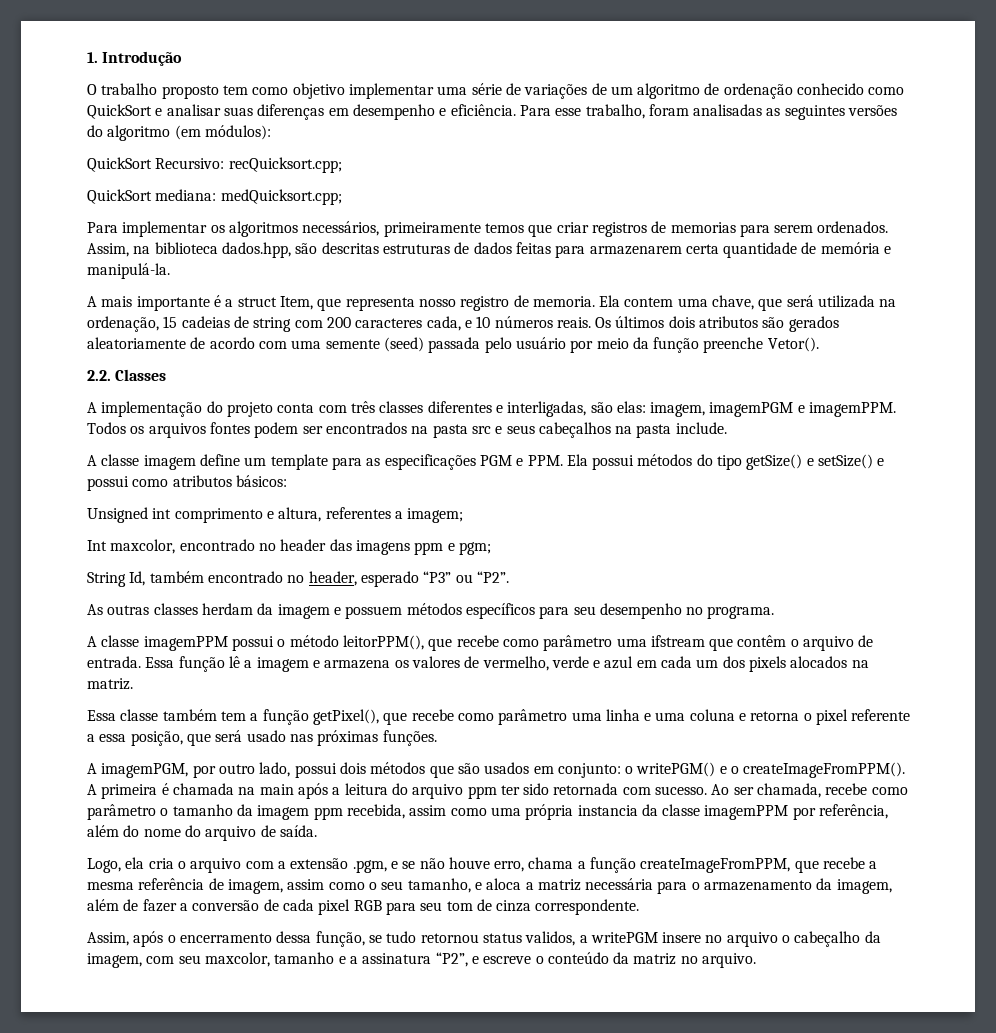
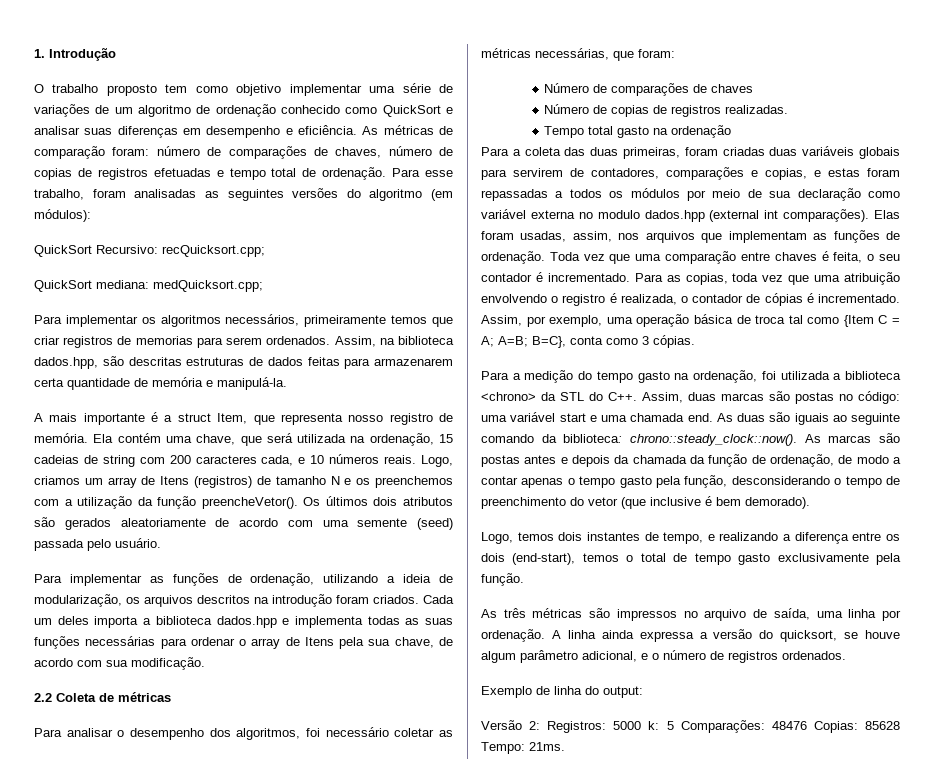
+ As métricas de comparação foram: número de comparações de chaves, número de copias de registros efetuadas e tempo total de ordenação.
- A mais importante é a struct Item, que representa nosso registro de memoria. Ela contem uma chave, que será utilizada na ordenação, 15 cadeias de string com 200 caracteres cada, e 10 números reais.
+ A mais importante é a struct Item, que representa nosso registro de memória. Ela contém uma chave, que será utilizada na ordenação, 15 cadeias de string com 200 caracteres cada, e 10 números reais.
+ Logo, criamos um array de Itens (registros) de tamanho N e os preenchemos com a utilização da função preencheVetor().
- Os últimos dois atributos são gerados aleatoriamente de acordo com uma semente (seed) passada pelo usuário por meio da função preenche Vetor().
- 2.2. Classes
- A implementação do projeto conta com três classes diferentes e interligadas, são elas: imagem, imagemPGM e imagemPPM. Todos os arquivos fontes podem ser encontrados na pasta src e seus cabeçalhos na pasta include.
- A classe imagem define um template para as especificações PGM e PPM. Ela possui métodos do tipo getSize() e setSize() e possui como atributos básicos:
- Unsigned int comprimento e altura, referentes a imagem;
- Int maxcolor, encontrado no header das imagens ppm e pgm;
- String Id, também encontrado no header, esperado “P3” ou “P2”.
- As outras classes herdam da imagem e possuem métodos específicos para seu desempenho no programa.
- A classe imagemPPM possui o método leitorPPM(), que recebe como parâmetro uma ifstream que contêm o arquivo de entrada. Essa função lê a imagem e armazena os valores de vermelho, verde e azul em cada um dos pixels alocados na matriz.
- Essa classe também tem a função getPixel(), que recebe como parâmetro uma linha e uma coluna e retorna o pixel referente a essa posição, que será usado nas próximas funções.
- A imagemPGM, por outro lado, possui dois métodos que são usados em conjunto: o writePGM() e o createImageFromPPM(). A primeira é chamada na main após a leitura do arquivo ppm ter sido retornada com sucesso. Ao ser chamada, recebe como parâmetro o tamanho da imagem ppm recebida, assim como uma própria instancia da classe imagemPPM por referência, além do nome do arquivo de saída.
- Logo, ela cria o arquivo com a extensão .pgm, e se não houve erro, chama a função createImageFromPPM, que recebe a mesma referência de imagem, assim como o seu tamanho, e aloca a matriz necessária para o armazenamento da imagem, além de fazer a conversão de cada pixel RGB para seu tom de cinza correspondente.
- Assim, após o encerramento dessa função, se tudo retornou status validos, a writePGM insere no arquivo o cabeçalho da imagem, com seu maxcolor, tamanho e a assinatura “P2”, e escreve o conteúdo da matriz no arquivo.
+ Os últimos dois atributos são gerados aleatoriamente de acordo com uma semente (seed) passada pelo usuário.
+ Para implementar as funções de ordenação, utilizando a ideia de modularização, os arquivos descritos na introdução foram criados. Cada um deles importa a biblioteca dados.hpp e implementa todas as suas funções necessárias para ordenar o array de Itens pela sua chave, de acordo com sua modificação.
+ 2.2 Coleta de métricas
+ Para analisar o desempenho dos algoritmos, foi necessário coletar as métricas necessárias, que foram:
+ Número de comparações de chaves
+ Número de copias de registros realizadas.
+ Tempo total gasto na ordenação
+ Para a coleta das duas primeiras, foram criadas duas variáveis globais para servirem de contadores, comparações e copias, e estas foram repassadas a todos os módulos por meio de sua declaração como variável externa no modulo dados.hpp (external int comparações). Elas foram usadas, assim, nos arquivos que implementam as funções de ordenação. Toda vez que uma comparação entre chaves é feita, o seu contador é incrementado. Para as copias, toda vez que uma atribuição envolvendo o registro é realizada, o contador de cópias é incrementado. Assim, por exemplo, uma operação básica de troca tal como {Item C = A; A=B; B=C}, conta como 3 cópias.
+ Para a medição do tempo gasto na ordenação, foi utilizada a biblioteca <chrono> da STL do C++. Assim, duas marcas são postas no código: uma variável start e uma chamada end. As duas são iguais ao seguinte comando da biblioteca: chrono::steady_clock::now(). As marcas são postas antes e depois da chamada da função de ordenação, de modo a contar apenas o tempo gasto pela função, desconsiderando o tempo de preenchimento do vetor (que inclusive é bem demorado).
+ Logo, temos dois instantes de tempo, e realizando a diferença entre os dois (end-start), temos o total de tempo gasto exclusivamente pela função.
+ As três métricas são impressos no arquivo de saída, uma linha por ordenação. A linha ainda expressa a versão do quicksort, se houve algum parâmetro adicional, e o número de registros ordenados.
+ Exemplo de linha do output:
+ Versão 2: Registros: 5000 k: 5 Comparações: 48476 Copias: 85628 Tempo: 21ms.

